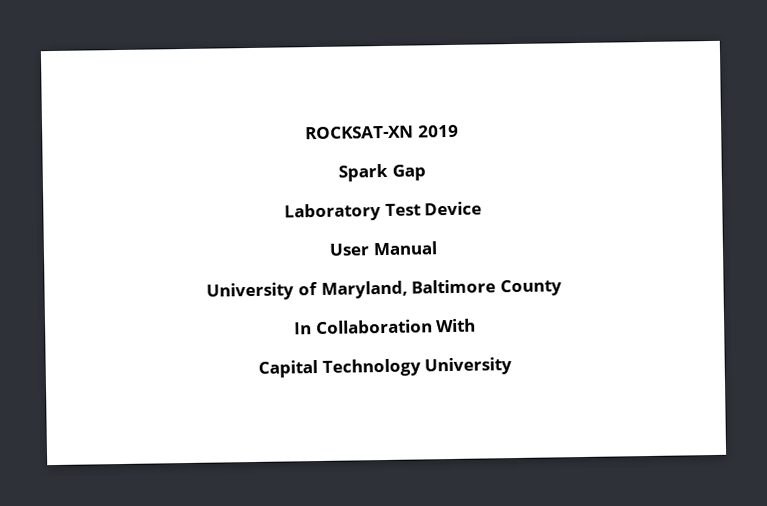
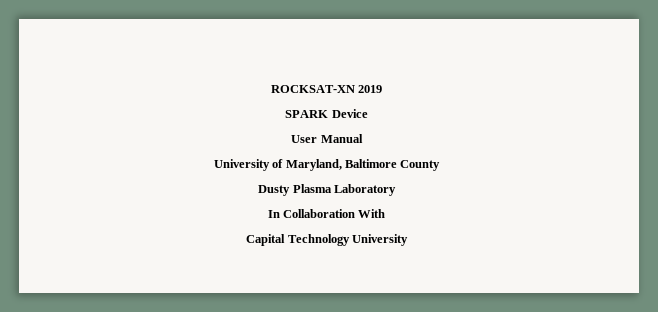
- Spark Gap
- Laboratory Test Device
+ SPARK Device
+ Dusty Plasma Laboratory

